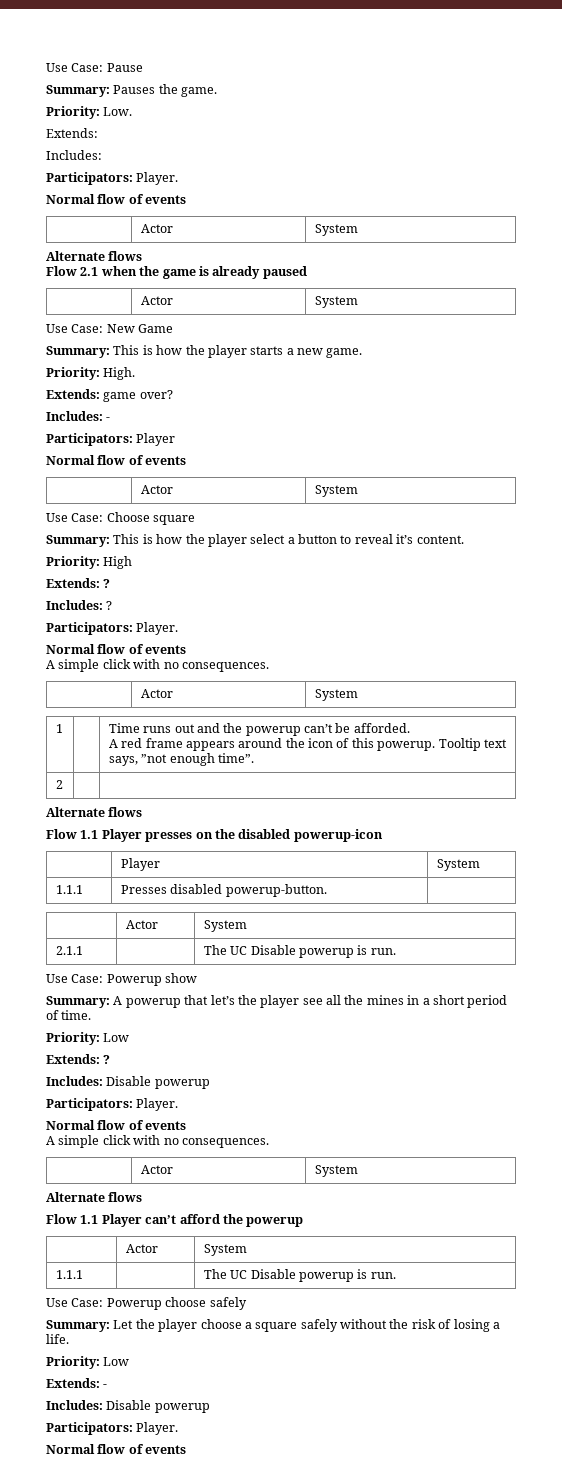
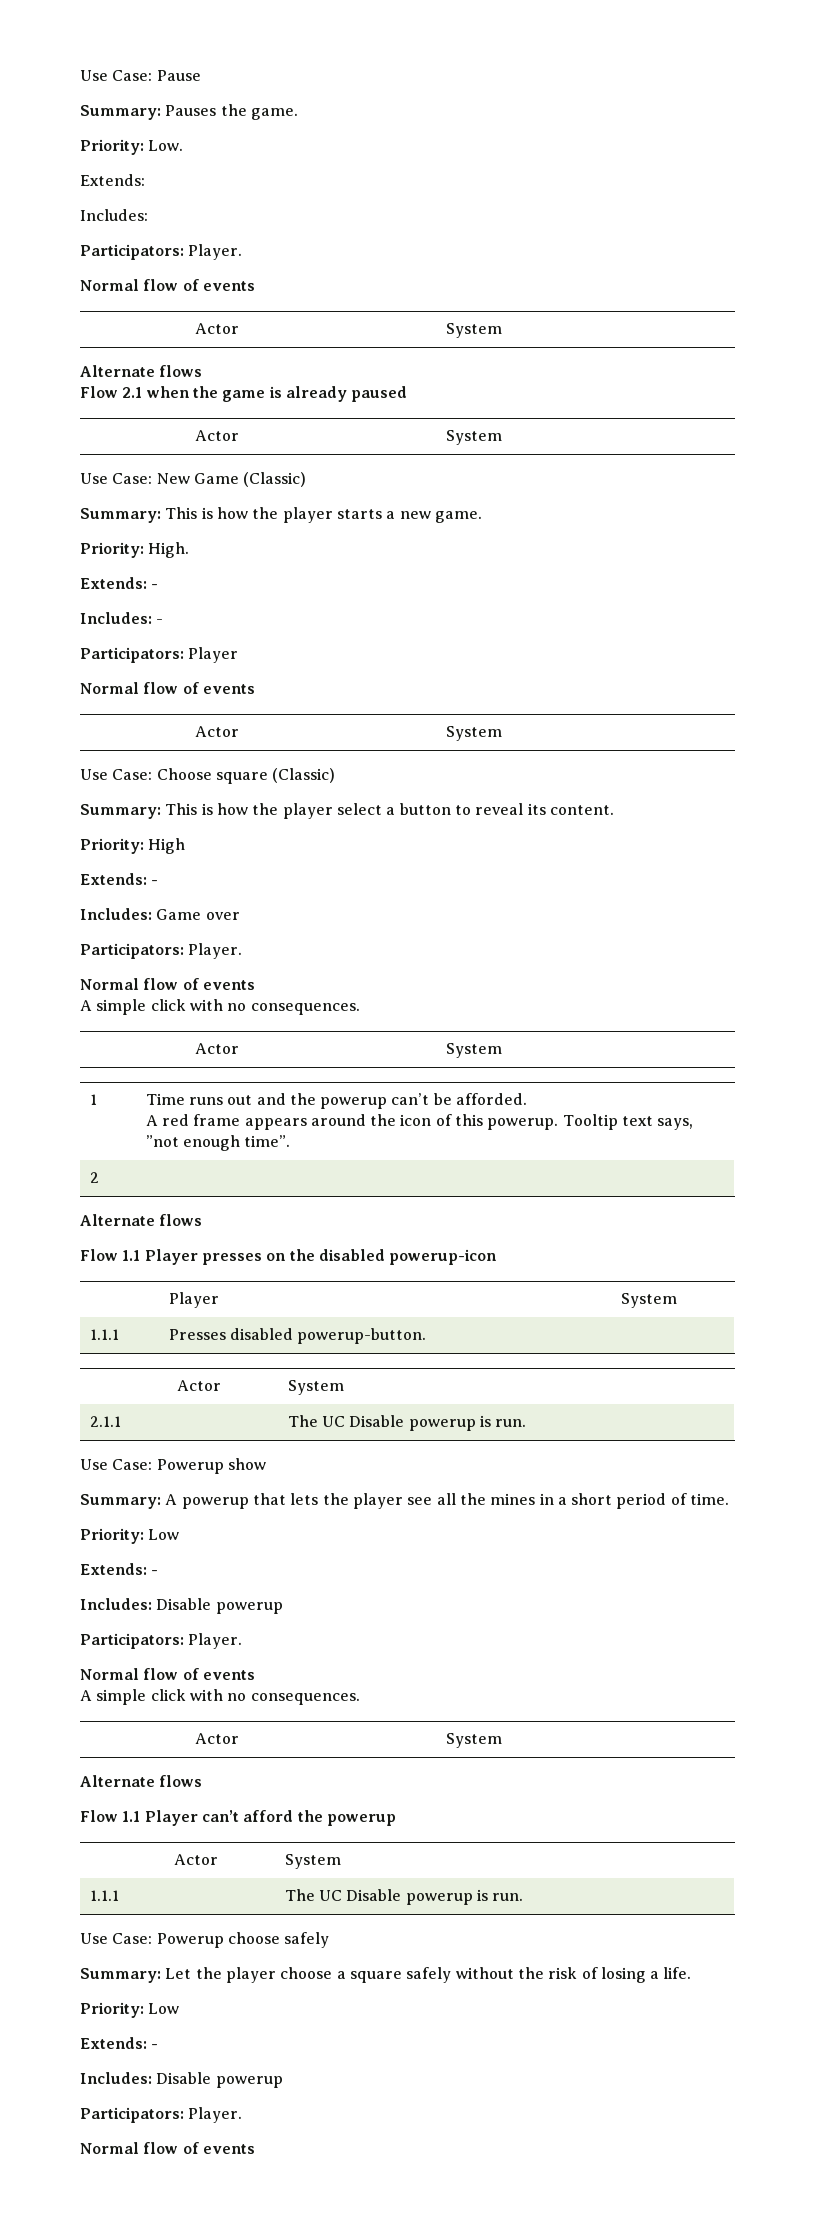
- Use Case: New Game
+ Use Case: New Game (Classic)
  Priority: High.
- Extends: game over?
+ Extends: -
- Use Case: Choose square
+ Use Case: Choose square (Classic)
- Summary: This is how the player select a button to reveal it’s content.
+ Summary: This is how the player select a button to reveal its content.
  Priority: High
- Extends: ?
- Includes: ?
+ Extends: -
+ Includes: Game over
- Summary: A powerup that let’s the player see all the mines in a short period of time.
+ Summary: A powerup that lets the player see all the mines in a short period of time.
  Priority: Low
- Extends: ?
+ Extends: -

